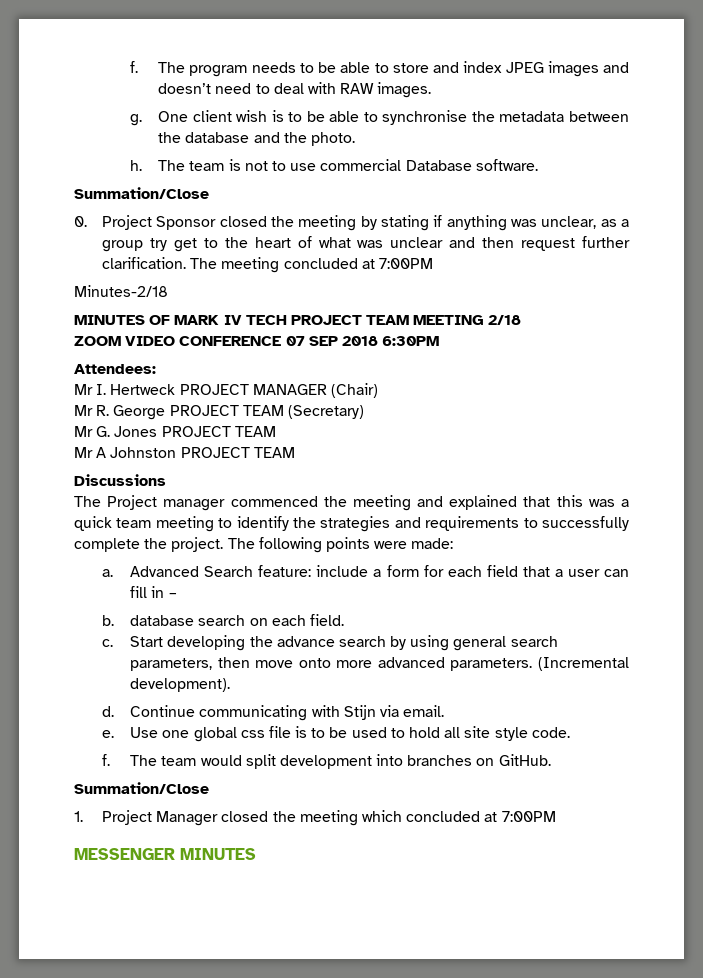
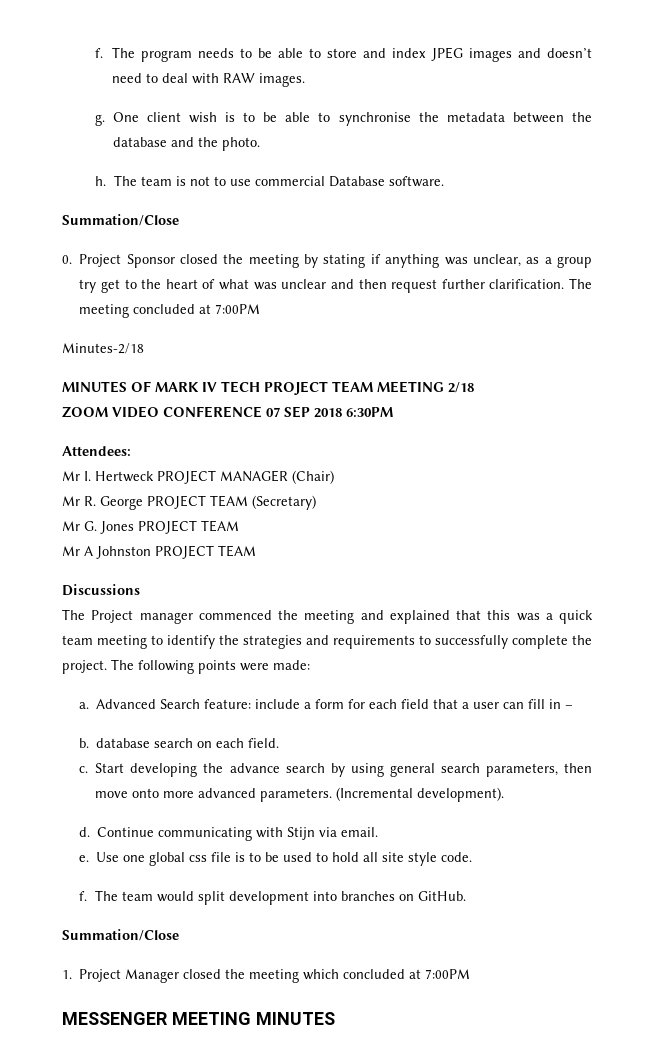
- MESSENGER MINUTES
+ MESSENGER MEETING MINUTES

